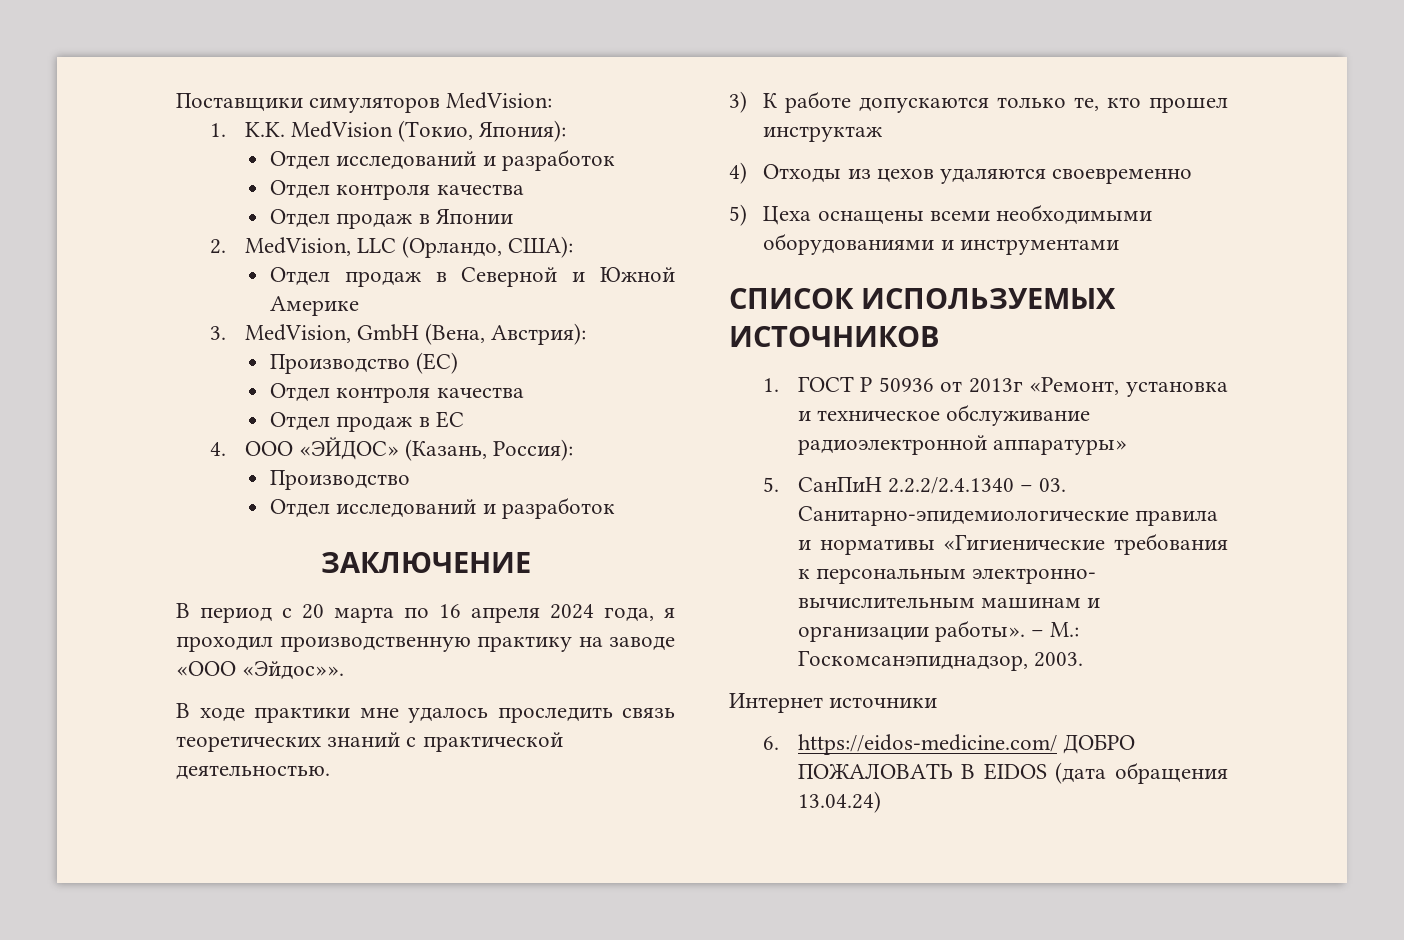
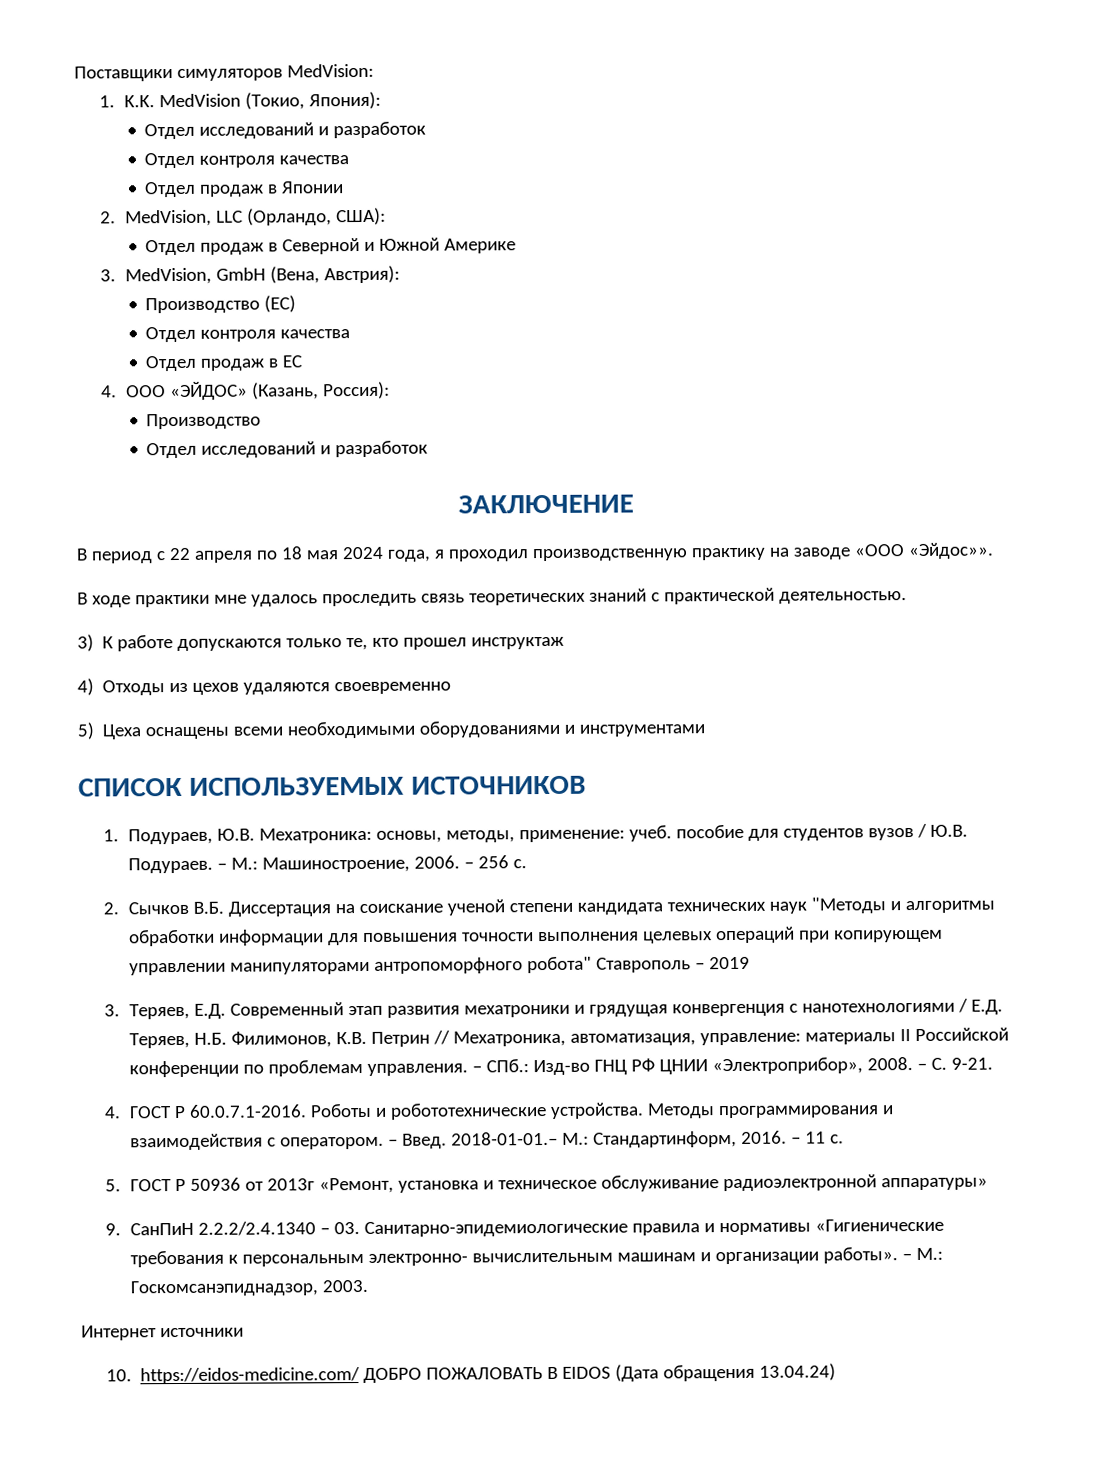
- В период с 20 марта по 16 апреля 2024 года, я проходил производственную практику на заводе «ООО «Эйдос»».
+ В период с 22 апреля по 18 мая 2024 года, я проходил производственную практику на заводе «ООО «Эйдос»».
- 1. ГОСТ Р 50936 от 2013г «Ремонт, установка и техническое обслуживание радиоэлектронной аппаратуры»
+ 1. Подураев, Ю.В. Мехатроника: основы, методы, применение: учеб. пособие для студентов вузов / Ю.В. Подураев. – М.: Машиностроение, 2006. – 256 с.
+ 2. Сычков В.Б. Диссертация на соискание ученой степени кандидата технических наук "Методы и алгоритмы обработки информации для повышения точности выполнения целевых операций при копирующем управлении манипуляторами антропоморфного робота" Ставрополь – 2019
+ 3. Теряев, Е.Д. Современный этап развития мехатроники и грядущая конвергенция с нанотехнологиями / Е.Д. Теряев, Н.Б. Филимонов, К.В. Петрин // Мехатроника, автоматизация, управление: материалы II Российской конференции по проблемам управления. – СПб.: Изд-во ГНЦ РФ ЦНИИ «Электроприбор», 2008. – С. 9-21.
+ 4. ГОСТ Р 60.0.7.1-2016. Роботы и робототехнические устройства. Методы программирования и взаимодействия с оператором. – Введ. 2018-01-01.– М.: Стандартинформ, 2016. – 11 с.
+ 5. ГОСТ Р 50936 от 2013г «Ремонт, установка и техническое обслуживание радиоэлектронной аппаратуры»
- 5. СанПиН 2.2.2/2.4.1340 – 03. Санитарно-эпидемиологические правила и нормативы «Гигиенические требования к персональным электронно- вычислительным машинам и организации работы».
+ 9. СанПиН 2.2.2/2.4.1340 – 03. Санитарно-эпидемиологические правила и нормативы «Гигиенические требования к персональным электронно- вычислительным машинам и организации работы».
- 6. https://eidos-medicine.com/ ДОБРО ПОЖАЛОВАТЬ В EIDOS (дата обращения 13.04.24)
+ 10. https://eidos-medicine.com/ ДОБРО ПОЖАЛОВАТЬ В EIDOS (Дата обращения 13.04.24)

